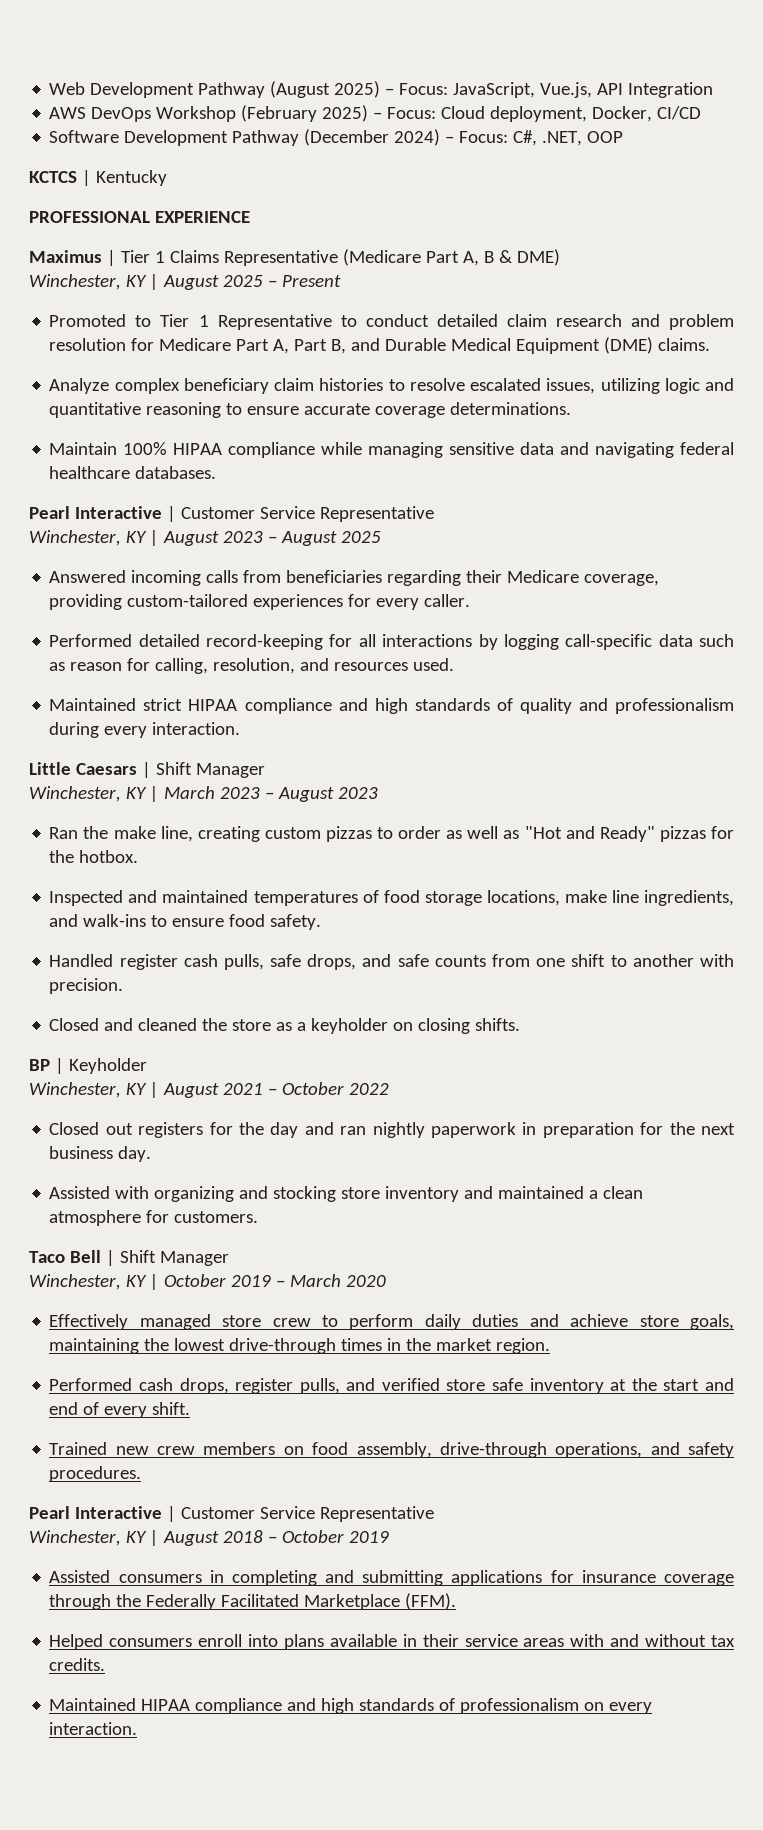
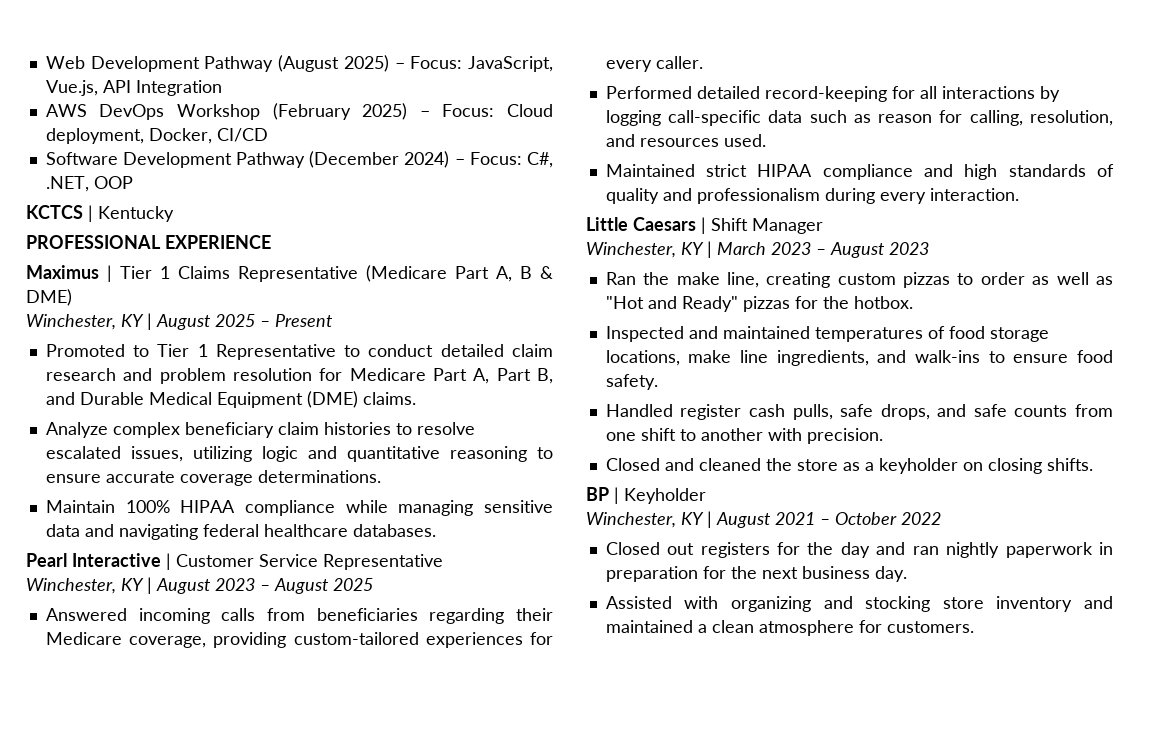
- Taco Bell | Shift Manager
- Winchester, KY | October 2019 – March 2020
- Effectively managed store crew to perform daily duties and achieve store goals, maintaining the lowest drive-through times in the market region.
- Performed cash drops, register pulls, and verified store safe inventory at the start and end of every shift.
- Trained new crew members on food assembly, drive-through operations, and safety procedures.
- Pearl Interactive | Customer Service Representative
- Winchester, KY | August 2018 – October 2019
- Assisted consumers in completing and submitting applications for insurance coverage through the Federally Facilitated Marketplace (FFM).
- Helped consumers enroll into plans available in their service areas with and without tax credits.
- Maintained HIPAA compliance and high standards of professionalism on every interaction.

